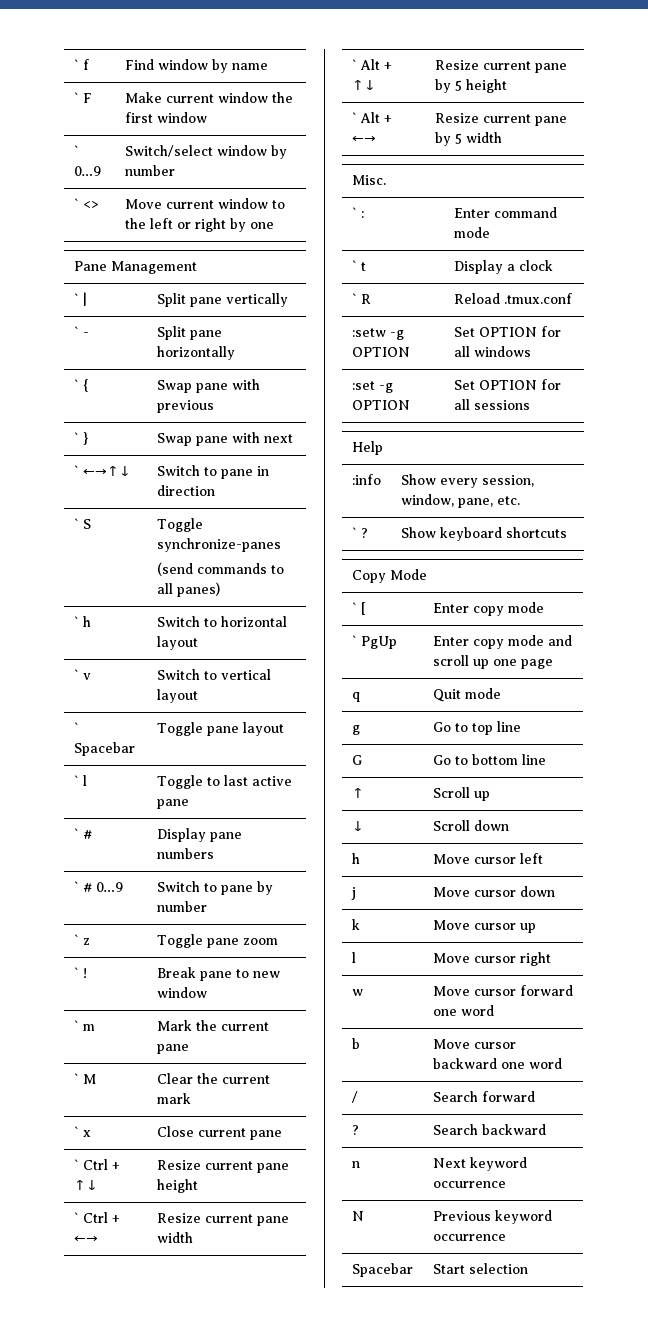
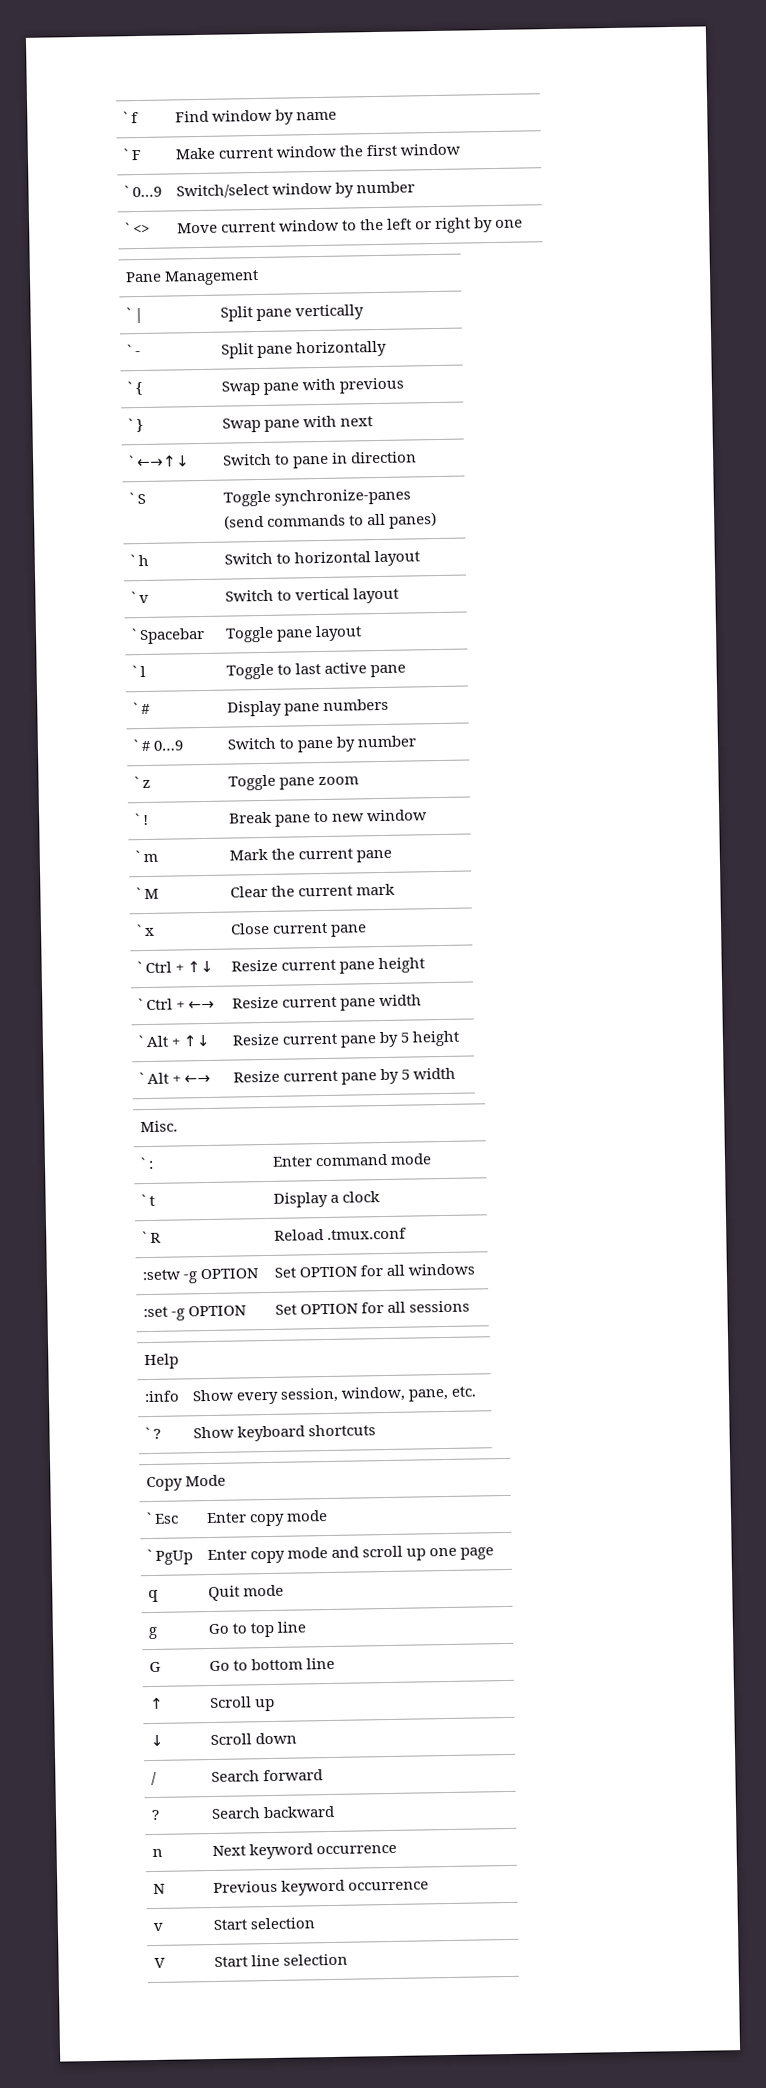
- ` [ | Enter copy mode
+ ` Esc | Enter copy mode
- h | Move cursor left
- j | Move cursor down
- k | Move cursor up
- l | Move cursor right
- w | Move cursor forward one word
- b | Move cursor backward one word
- Spacebar | Start selection
+ v | Start selection
+ V | Start line selection

